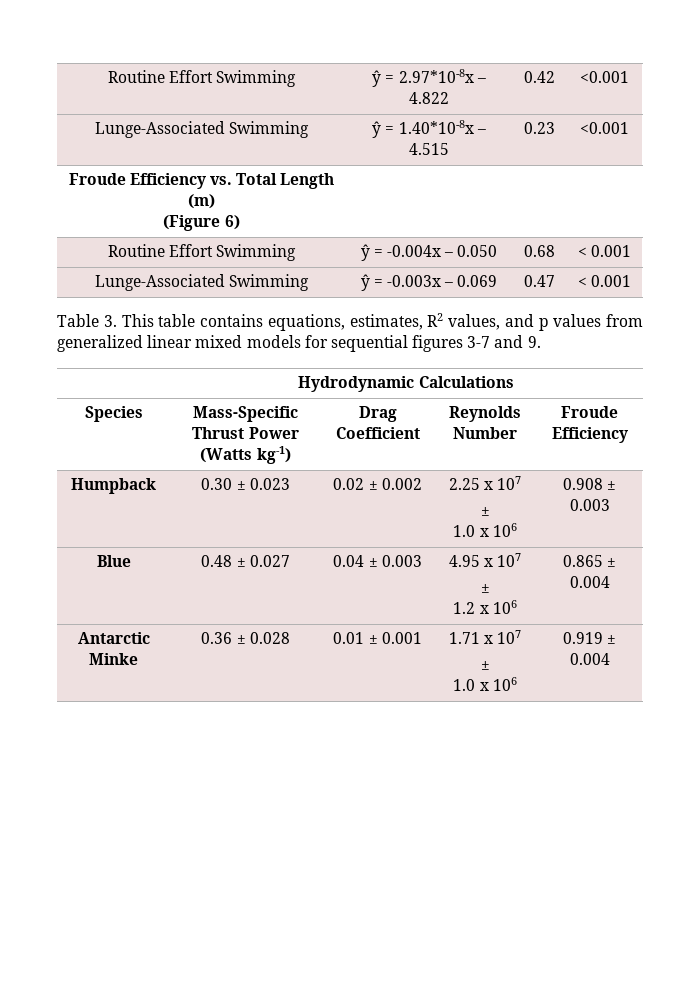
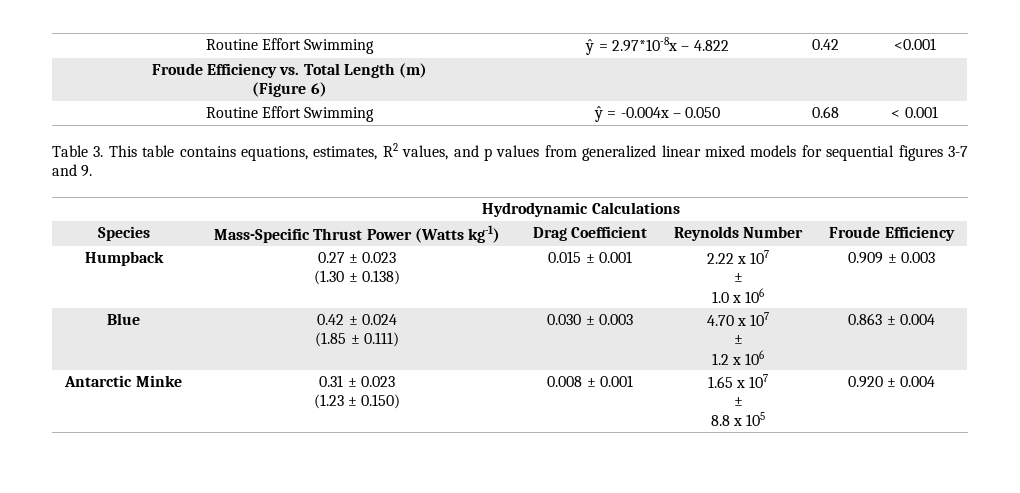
- Lunge-Associated Swimming | ŷ = 1.40*10-8x – 4.515 | 0.23 | <0.001
- Lunge-Associated Swimming | ŷ = -0.003x – 0.069 | 0.47 | < 0.001
- Humpback | 0.30 ± 0.023 | 0.02 ± 0.002 | 2.25 x 107
+ Humpback | 0.27 ± 0.023
+ (1.30 ± 0.138) | 0.015 ± 0.001 | 2.22 x 107
  ±
- 1.0 x 106 | 0.908 ± 0.003
+ 1.0 x 106 | 0.909 ± 0.003
- Blue | 0.48 ± 0.027 | 0.04 ± 0.003 | 4.95 x 107
+ Blue | 0.42 ± 0.024
+ (1.85 ± 0.111) | 0.030 ± 0.003 | 4.70 x 107
  ±
- 1.2 x 106 | 0.865 ± 0.004
+ 1.2 x 106 | 0.863 ± 0.004
- Antarctic Minke | 0.36 ± 0.028 | 0.01 ± 0.001 | 1.71 x 107
+ Antarctic Minke | 0.31 ± 0.023
+ (1.23 ± 0.150) | 0.008 ± 0.001 | 1.65 x 107
  ±
- 1.0 x 106 | 0.919 ± 0.004
+ 8.8 x 105 | 0.920 ± 0.004

